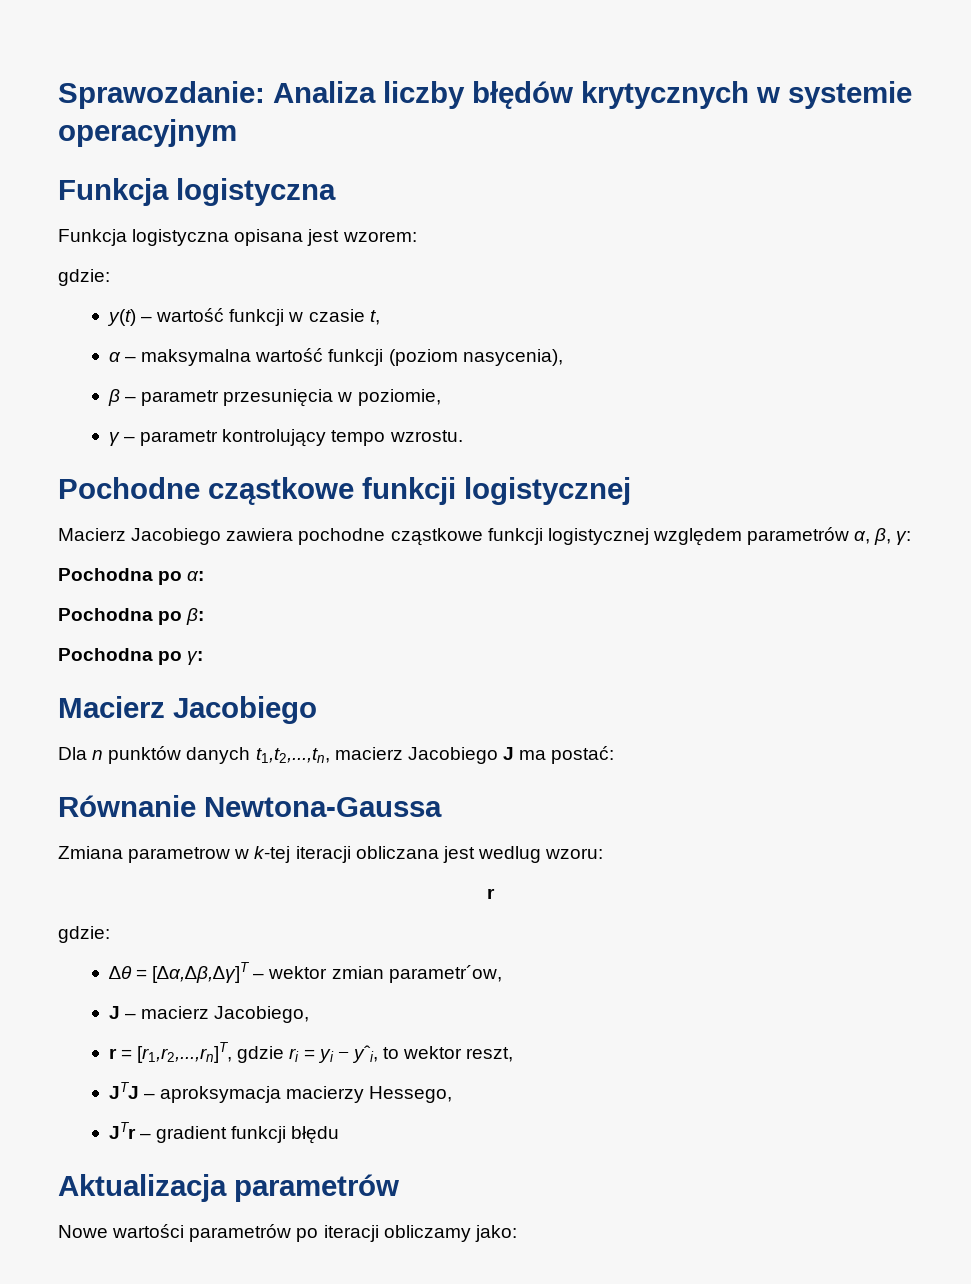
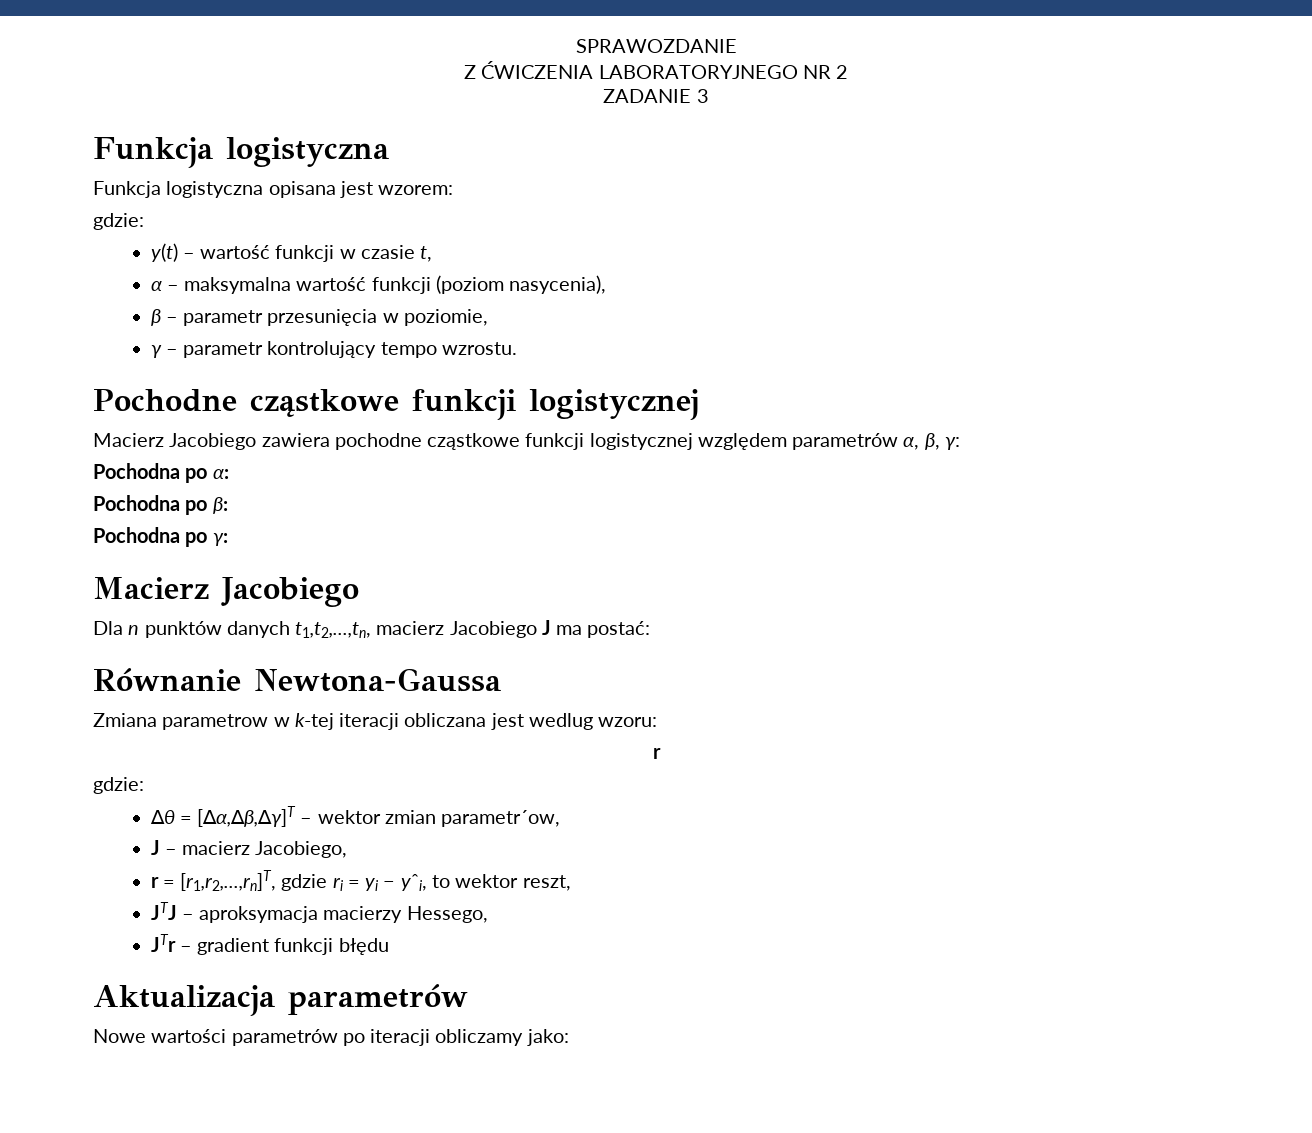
- Sprawozdanie: Analiza liczby błędów krytycznych w systemie operacyjnym
+ SPRAWOZDANIE
+ Z ĆWICZENIA LABORATORYJNEGO NR 2
+ ZADANIE 3

